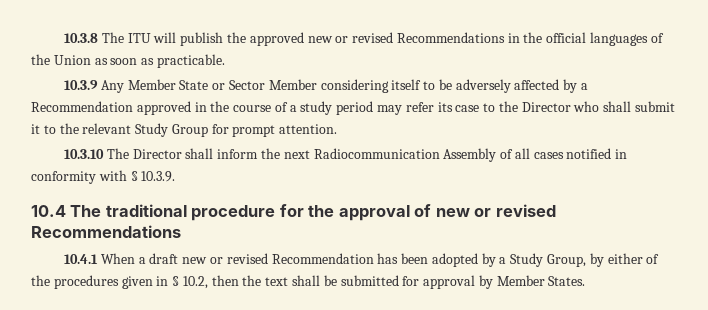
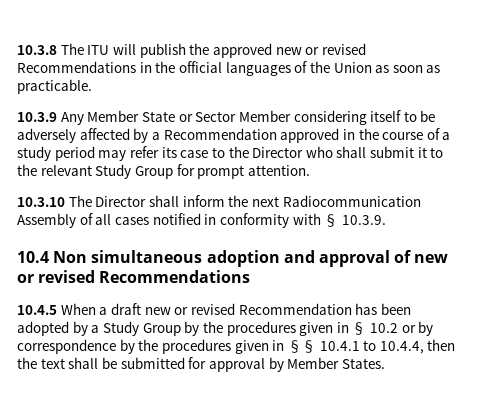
- 10.4 The traditional procedure for the approval of new or revised Recommendations
+ 10.4 Non simultaneous adoption and approval of new or revised Recommendations
- 10.4.1 When a draft new or revised Recommendation has been adopted by a Study Group, by either of the procedures given in § 10.2, then the text shall be submitted for approval by Member States.
+ 10.4.5 When a draft new or revised Recommendation has been adopted by a Study Group by the procedures given in § 10.2 or by correspondence by the procedures given in §§ 10.4.1 to 10.4.4, then the text shall be submitted for approval by Member States.

